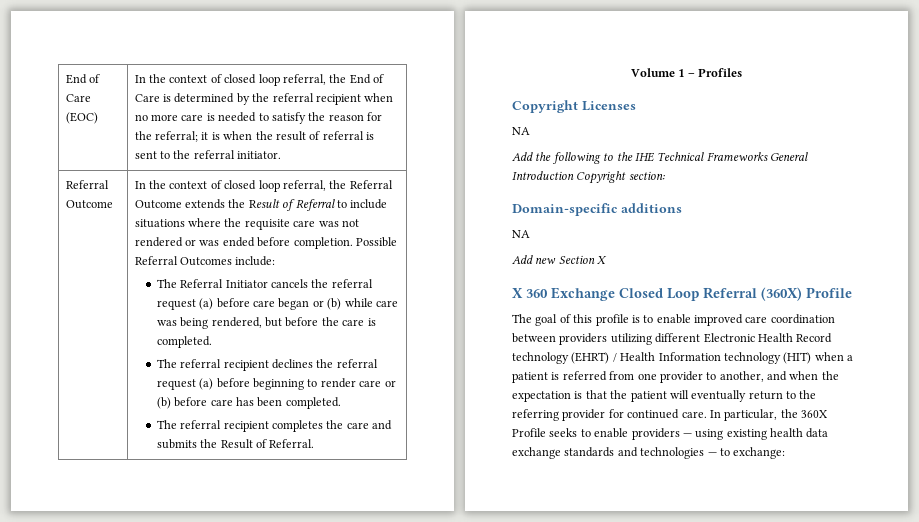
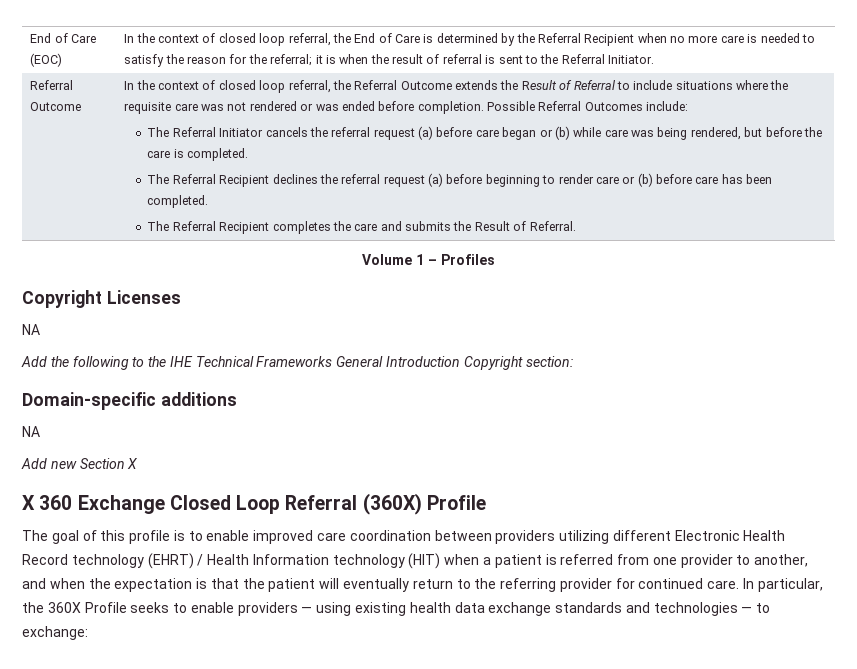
- In the context of closed loop referral, the End of Care is determined by the referral recipient when no more care is needed to satisfy the reason for the referral; it is when the result of referral is sent to the referral initiator.
+ In the context of closed loop referral, the End of Care is determined by the Referral Recipient when no more care is needed to satisfy the reason for the referral; it is when the result of referral is sent to the Referral Initiator.
- The referral recipient declines the referral request (a) before beginning to render care or (b) before care has been completed.
+ The Referral Recipient declines the referral request (a) before beginning to render care or (b) before care has been completed.
- The referral recipient completes the care and submits the Result of Referral.
+ The Referral Recipient completes the care and submits the Result of Referral.

